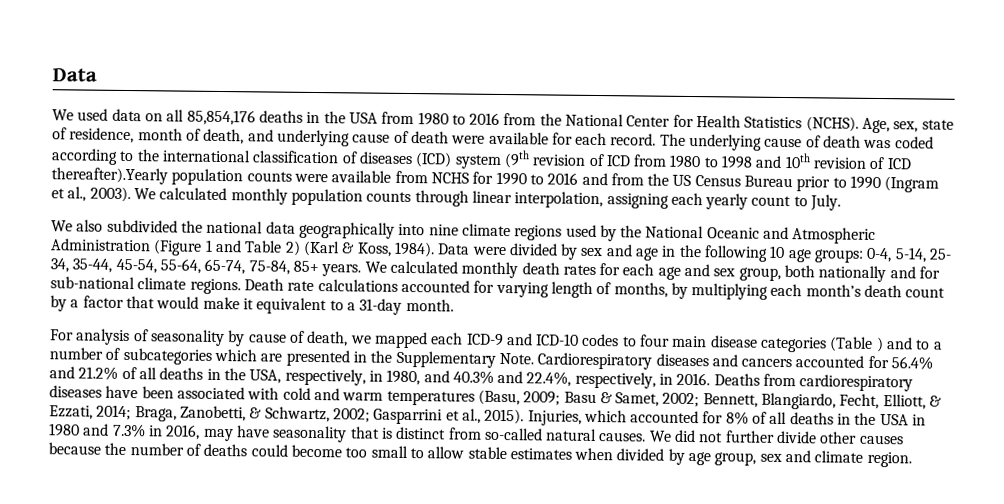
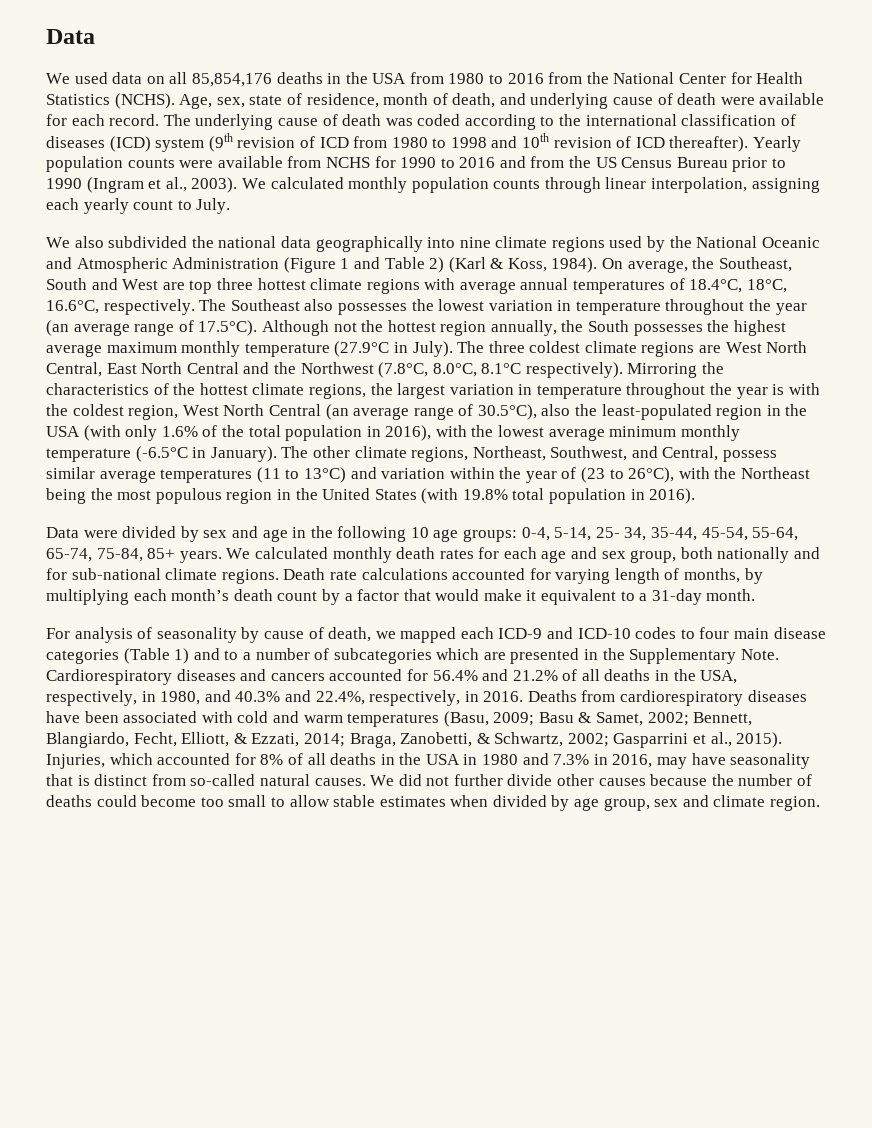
- The underlying cause of death was coded according to the international classification of diseases (ICD) system (9th revision of ICD from 1980 to 1998 and 10th revision of ICD thereafter).Yearly population counts were available from NCHS for 1990 to 2016 and from the US Census Bureau prior to 1990 (Ingram et al., 2003).
+ The underlying cause of death was coded according to the international classification of diseases (ICD) system (9th revision of ICD from 1980 to 1998 and 10th revision of ICD thereafter). Yearly population counts were available from NCHS for 1990 to 2016 and from the US Census Bureau prior to 1990 (Ingram et al., 2003).
- We also subdivided the national data geographically into nine climate regions used by the National Oceanic and Atmospheric Administration (Figure 1 and Table 2) (Karl & Koss, 1984). Data were divided by sex and age in the following 10 age groups: 0-4, 5-14, 25- 34, 35-44, 45-54, 55-64, 65-74, 75-84, 85+ years.
+ We also subdivided the national data geographically into nine climate regions used by the National Oceanic and Atmospheric Administration (Figure 1 and Table 2) (Karl & Koss, 1984). On average, the Southeast, South and West are top three hottest climate regions with average annual temperatures of 18.4°C, 18°C, 16.6°C, respectively. The Southeast also possesses the lowest variation in temperature throughout the year (an average range of 17.5°C). Although not the hottest region annually, the South possesses the highest average maximum monthly temperature (27.9°C in July). The three coldest climate regions are West North Central, East North Central and the Northwest (7.8°C, 8.0°C, 8.1°C respectively). Mirroring the characteristics of the hottest climate regions, the largest variation in temperature throughout the year is with the coldest region, West North Central (an average range of 30.5°C), also the least-populated region in the USA (with only 1.6% of the total population in 2016), with the lowest average minimum monthly temperature (-6.5°C in January). The other climate regions, Northeast, Southwest, and Central, possess similar average temperatures (11 to 13°C) and variation within the year of (23 to 26°C), with the Northeast being the most populous region in the United States (with 19.8% total population in 2016).
+ Data were divided by sex and age in the following 10 age groups: 0-4, 5-14, 25- 34, 35-44, 45-54, 55-64, 65-74, 75-84, 85+ years.
- For analysis of seasonality by cause of death, we mapped each ICD-9 and ICD-10 codes to four main disease categories (Table ) and to a number of subcategories which are presented in the Supplementary Note.
+ For analysis of seasonality by cause of death, we mapped each ICD-9 and ICD-10 codes to four main disease categories (Table 1) and to a number of subcategories which are presented in the Supplementary Note.

